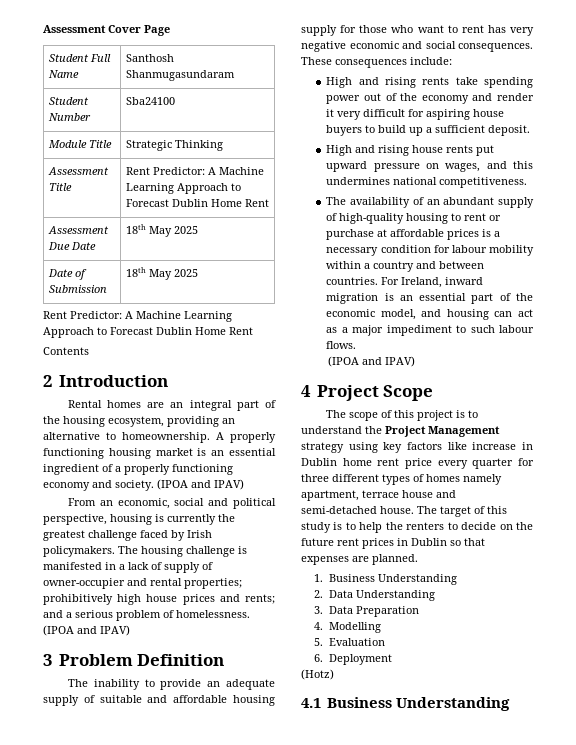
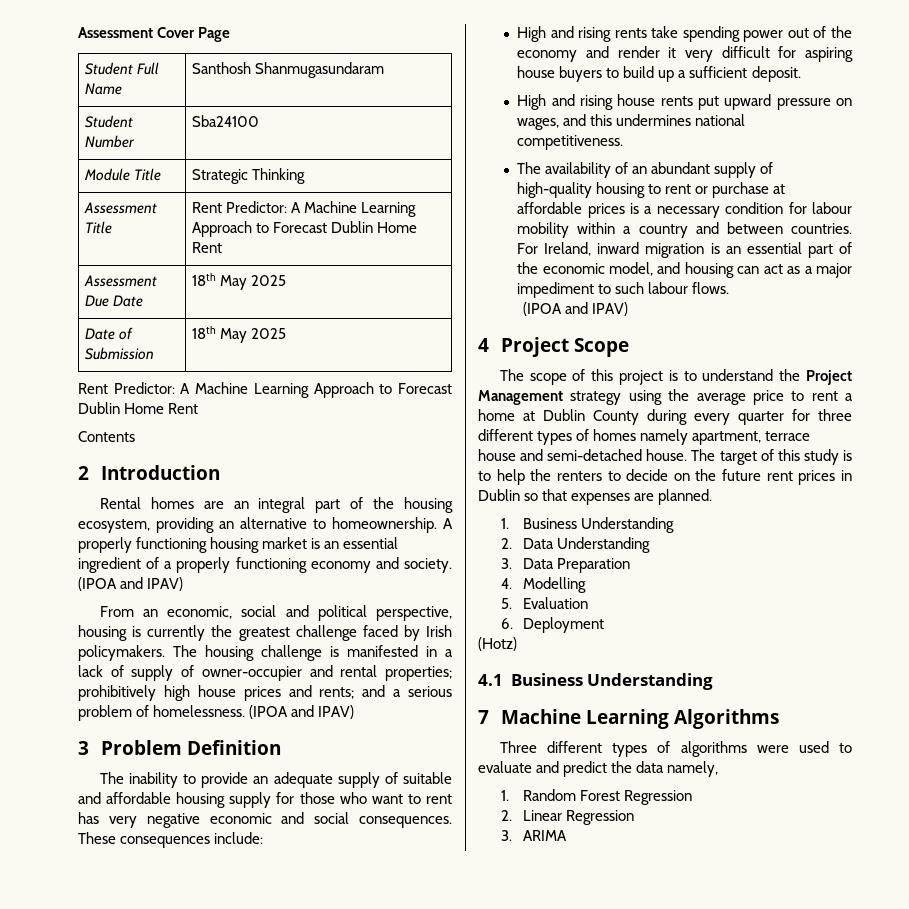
- The scope of this project is to understand the Project Management strategy using key factors like increase in Dublin home rent price every quarter for three different types of homes namely apartment, terrace house and semi-detached house.
+ The scope of this project is to understand the Project Management strategy using the average price to rent a home at Dublin County during every quarter for three different types of homes namely apartment, terrace house and semi-detached house.
+ 7 Machine Learning Algorithms
+ Three different types of algorithms were used to evaluate and predict the data namely,
+ 1. Random Forest Regression
+ 2. Linear Regression
+ 3. ARIMA

